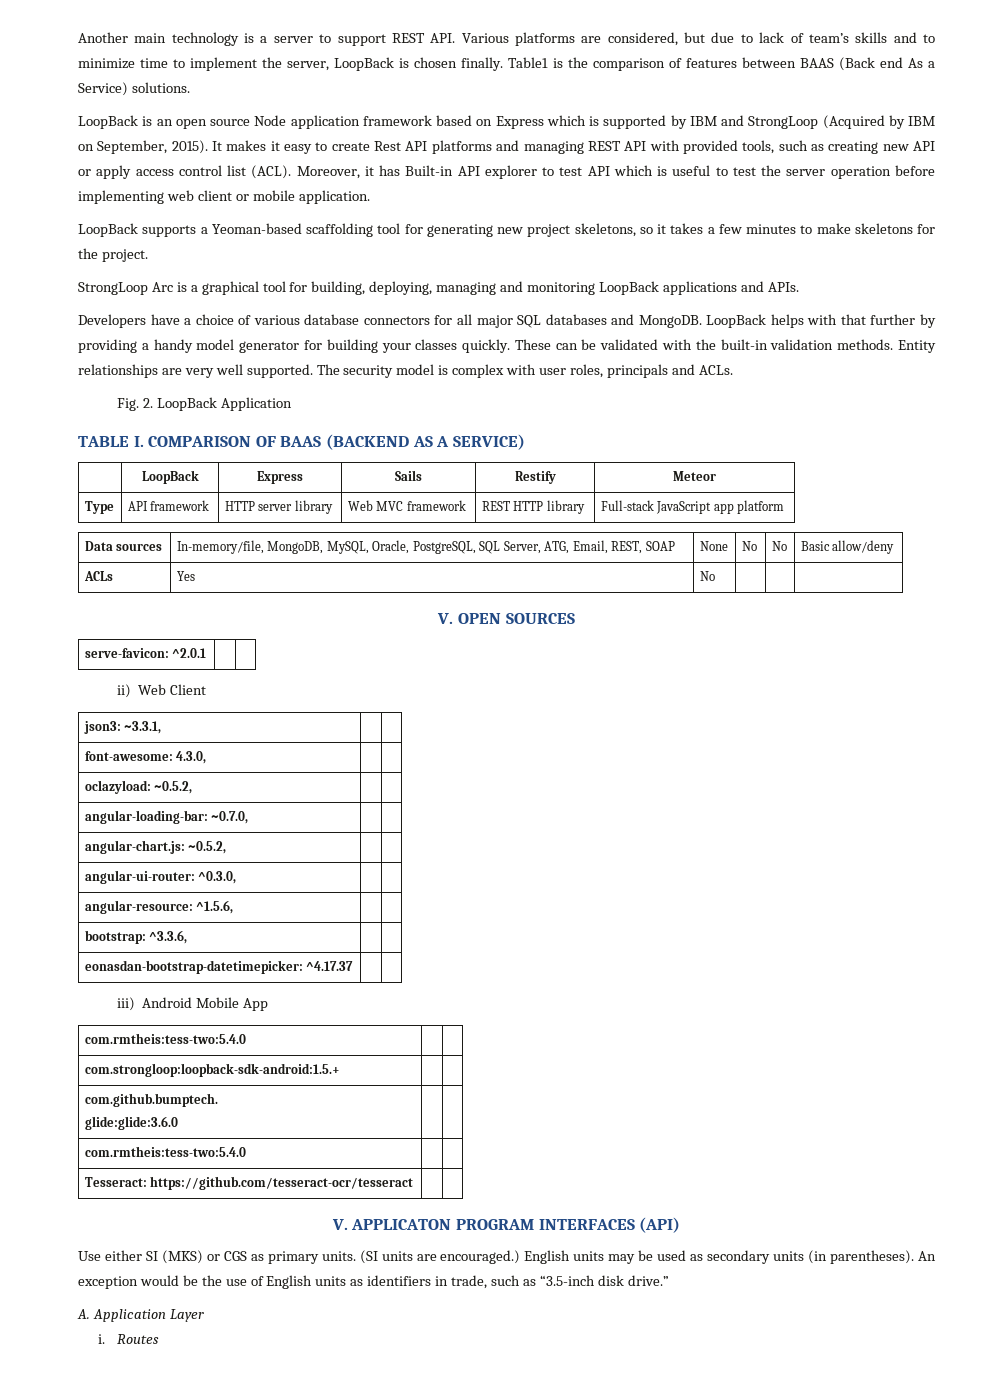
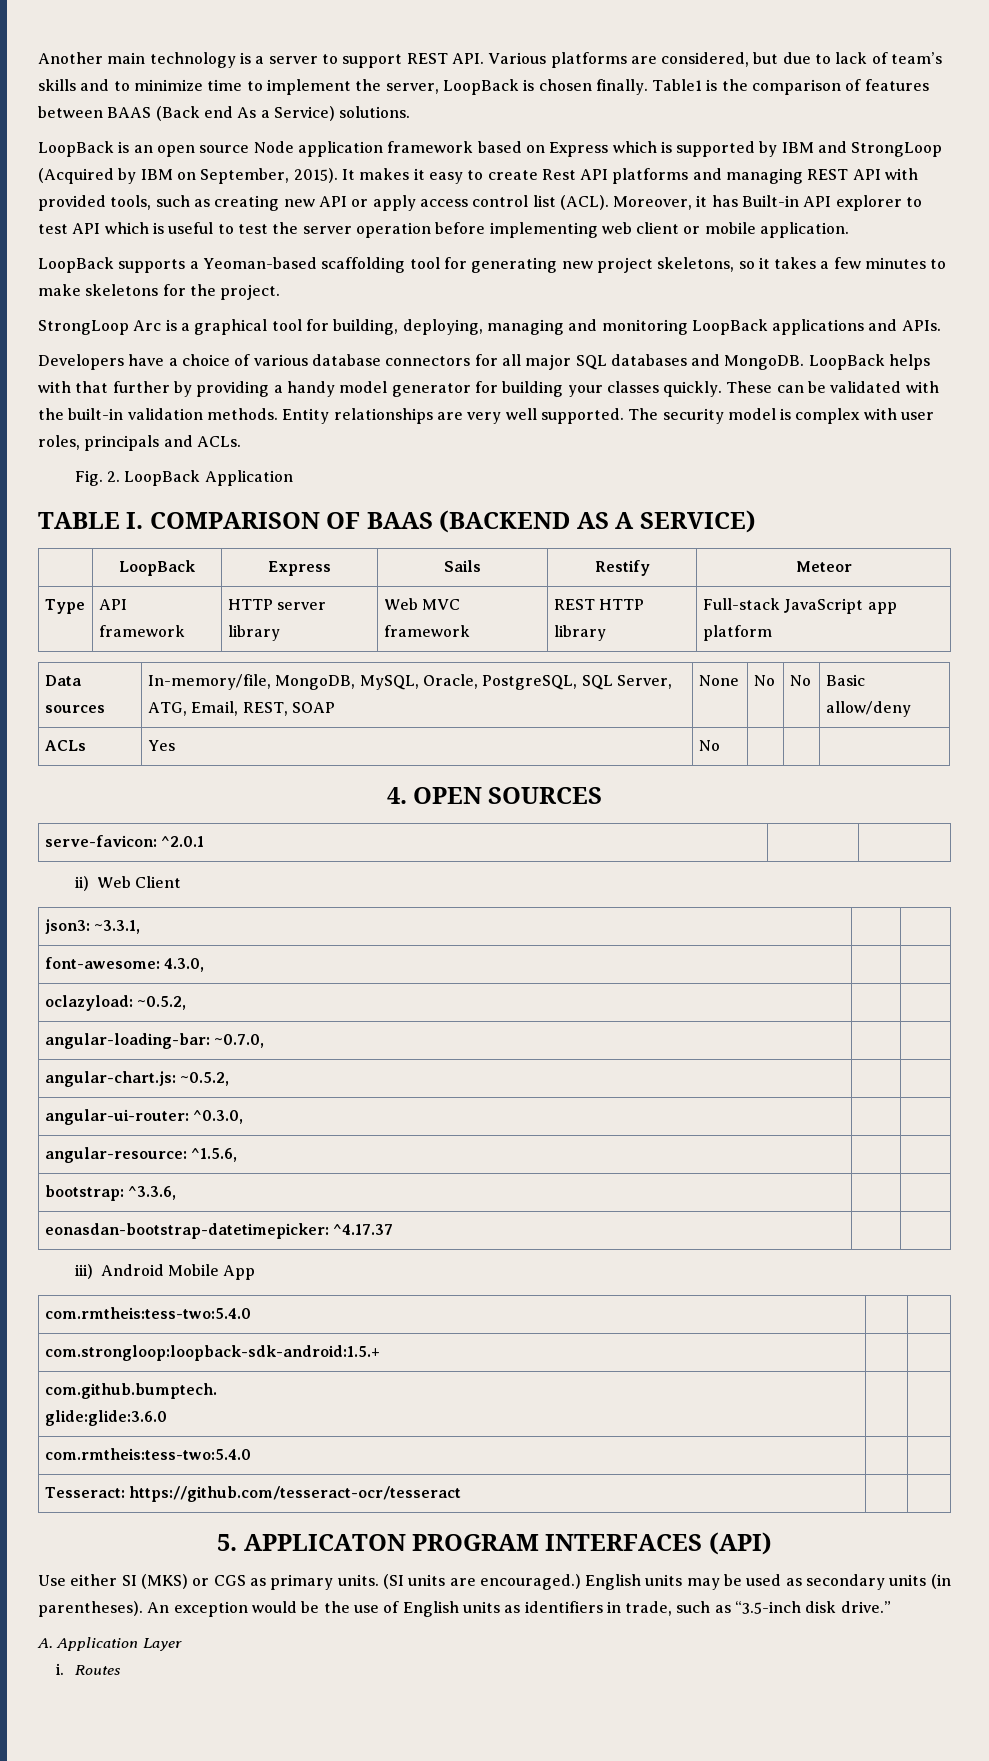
- V. OPEN SOURCES
+ 4. OPEN SOURCES
- V. APPLICATON PROGRAM INTERFACES (API)
+ 5. APPLICATON PROGRAM INTERFACES (API)

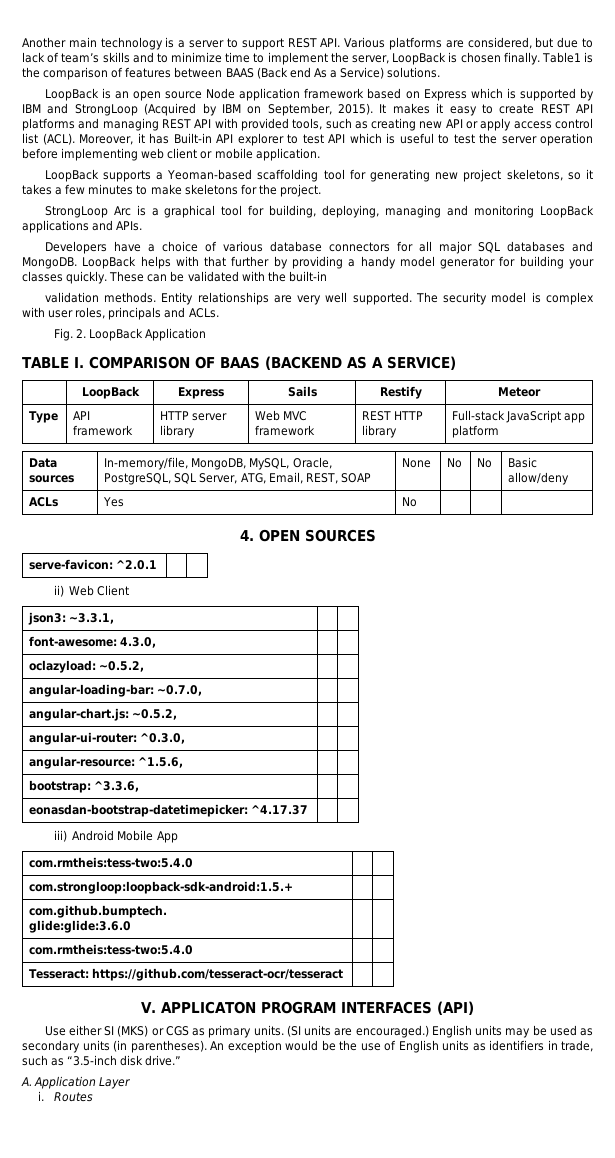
- It makes it easy to create Rest API platforms and managing REST API with provided tools, such as creating new API or apply access control list (ACL).
+ It makes it easy to create REST API platforms and managing REST API with provided tools, such as creating new API or apply access control list (ACL).
- These can be validated with the built-in validation methods.
+ These can be validated with the built-in
+ validation methods.
- 5. APPLICATON PROGRAM INTERFACES (API)
+ V. APPLICATON PROGRAM INTERFACES (API)

